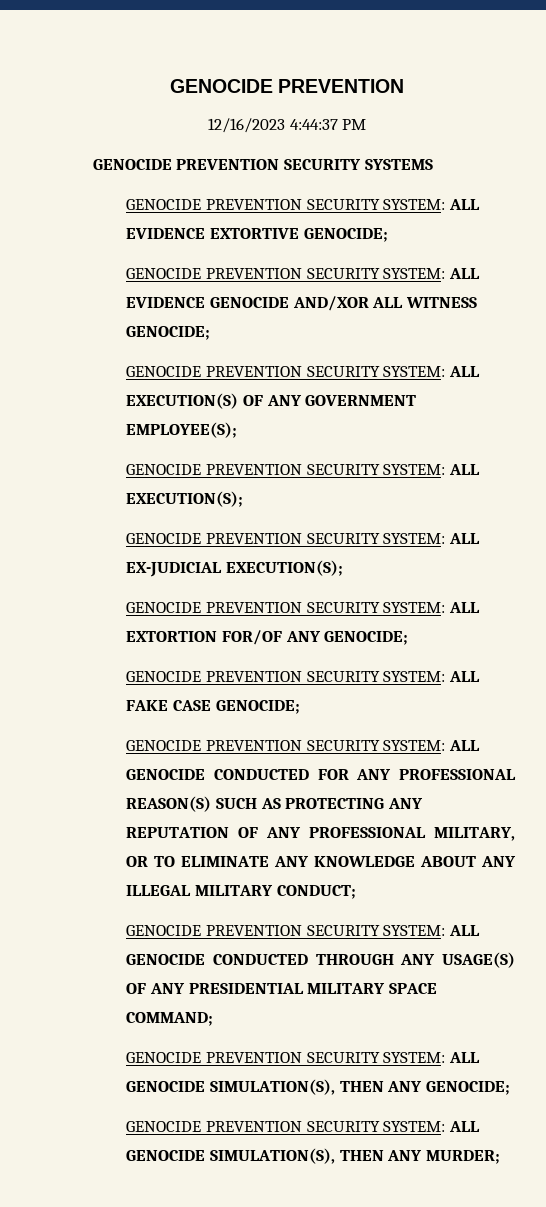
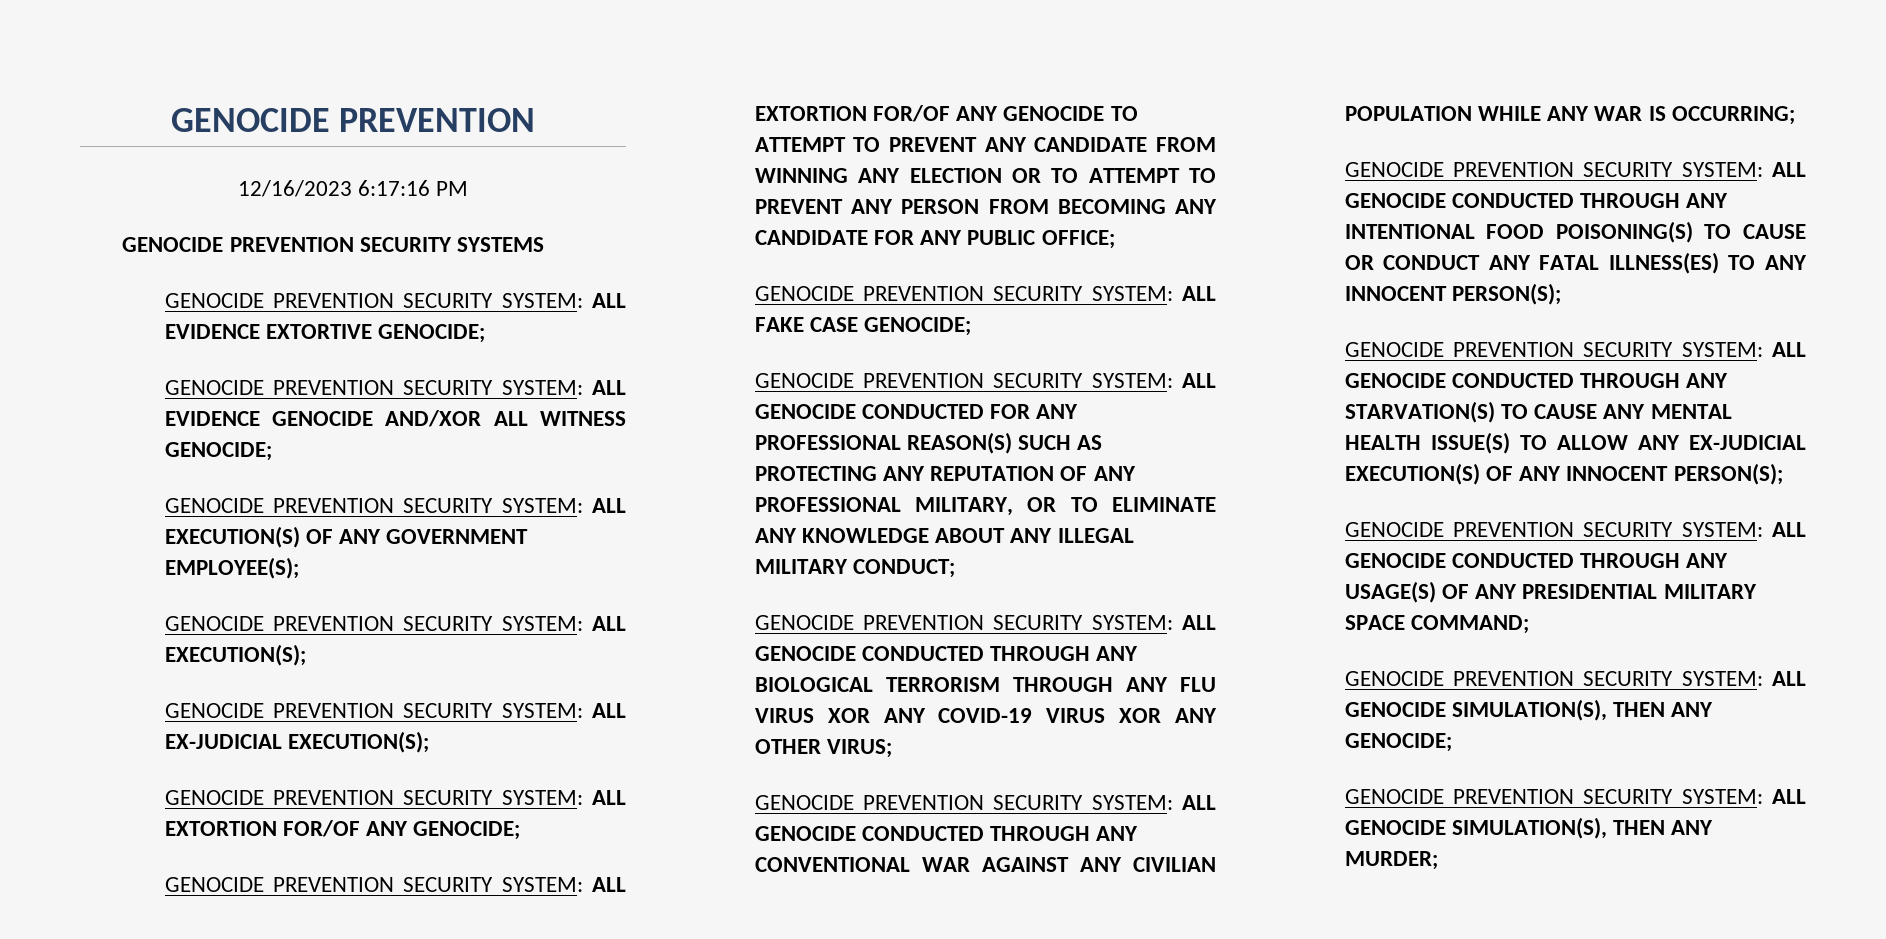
- 12/16/2023 4:44:37 PM
+ 12/16/2023 6:17:16 PM
+ GENOCIDE PREVENTION SECURITY SYSTEM: ALL EXTORTION FOR/OF ANY GENOCIDE TO ATTEMPT TO PREVENT ANY CANDIDATE FROM WINNING ANY ELECTION OR TO ATTEMPT TO PREVENT ANY PERSON FROM BECOMING ANY CANDIDATE FOR ANY PUBLIC OFFICE;
+ GENOCIDE PREVENTION SECURITY SYSTEM: ALL GENOCIDE CONDUCTED THROUGH ANY BIOLOGICAL TERRORISM THROUGH ANY FLU VIRUS XOR ANY COVID-19 VIRUS XOR ANY OTHER VIRUS;
+ GENOCIDE PREVENTION SECURITY SYSTEM: ALL GENOCIDE CONDUCTED THROUGH ANY CONVENTIONAL WAR AGAINST ANY CIVILIAN POPULATION WHILE ANY WAR IS OCCURRING;
+ GENOCIDE PREVENTION SECURITY SYSTEM: ALL GENOCIDE CONDUCTED THROUGH ANY INTENTIONAL FOOD POISONING(S) TO CAUSE OR CONDUCT ANY FATAL ILLNESS(ES) TO ANY INNOCENT PERSON(S);
+ GENOCIDE PREVENTION SECURITY SYSTEM: ALL GENOCIDE CONDUCTED THROUGH ANY STARVATION(S) TO CAUSE ANY MENTAL HEALTH ISSUE(S) TO ALLOW ANY EX-JUDICIAL EXECUTION(S) OF ANY INNOCENT PERSON(S);

